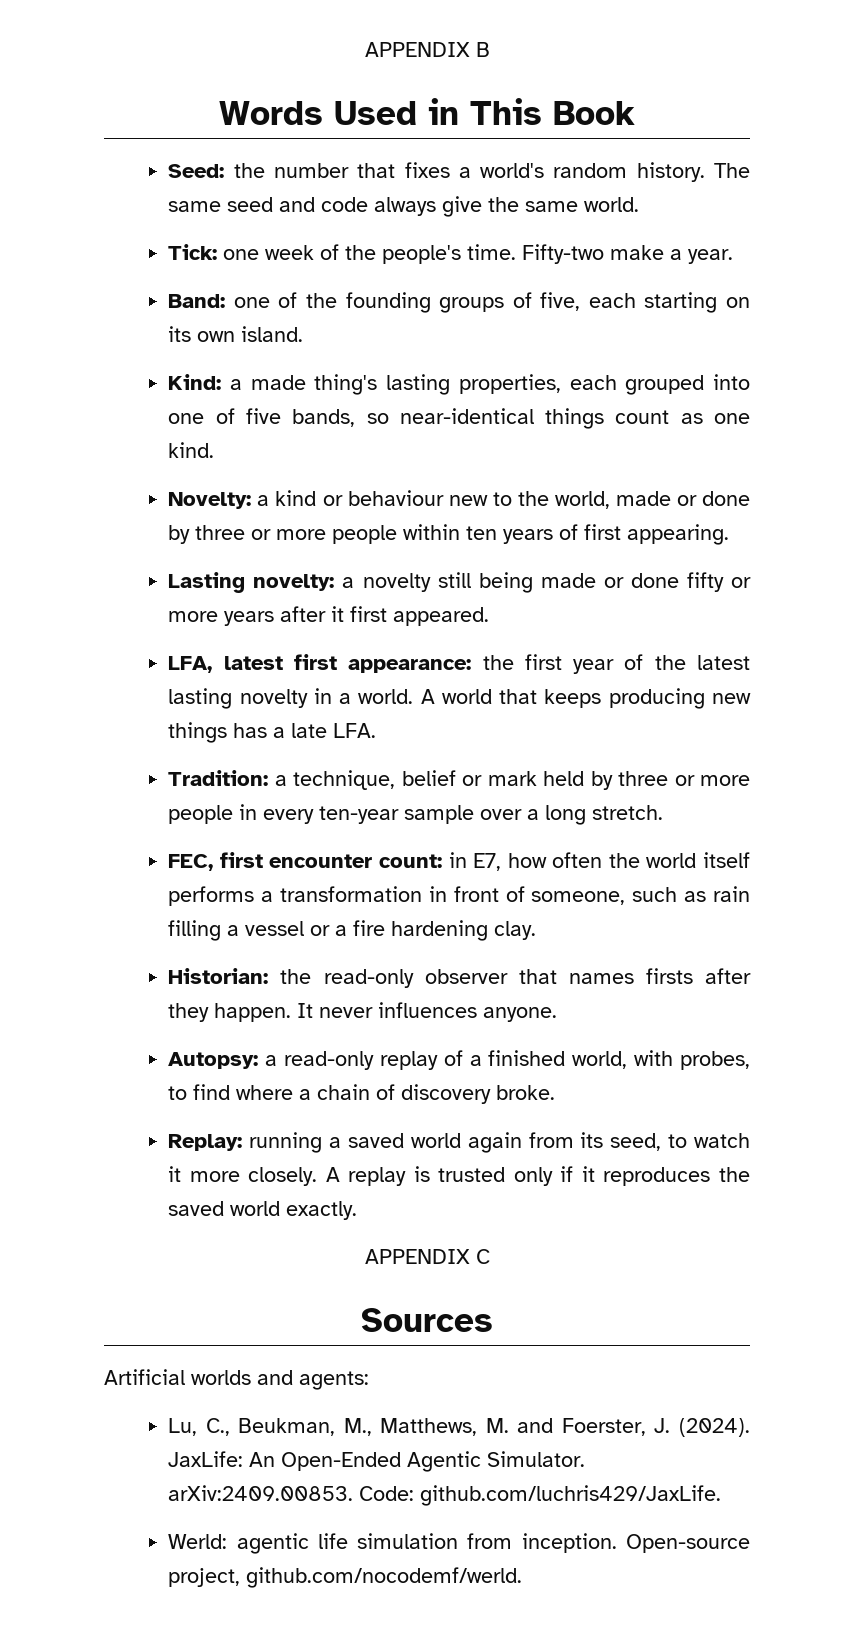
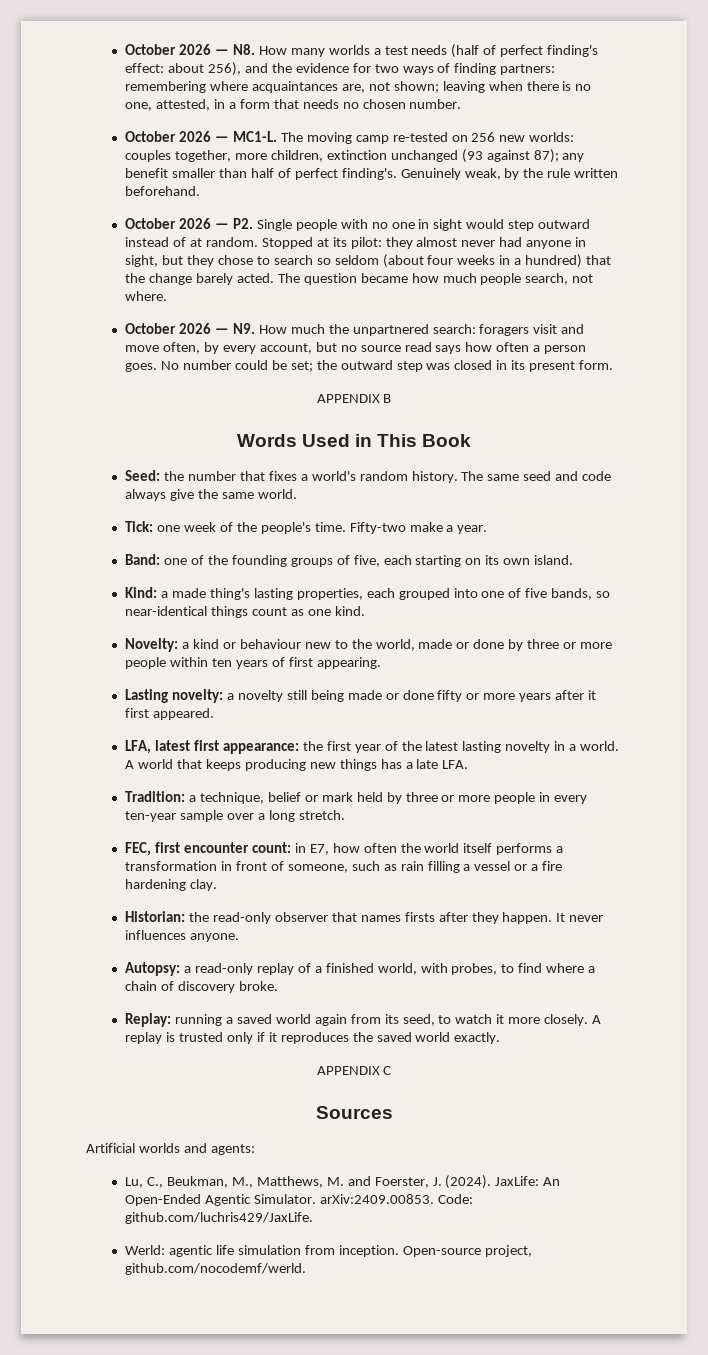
+ October 2026 — N8. How many worlds a test needs (half of perfect finding's effect: about 256), and the evidence for two ways of finding partners: remembering where acquaintances are, not shown; leaving when there is no one, attested, in a form that needs no chosen number.
+ October 2026 — MC1-L. The moving camp re-tested on 256 new worlds: couples together, more children, extinction unchanged (93 against 87); any benefit smaller than half of perfect finding's. Genuinely weak, by the rule written beforehand.
+ October 2026 — P2. Single people with no one in sight would step outward instead of at random. Stopped at its pilot: they almost never had anyone in sight, but they chose to search so seldom (about four weeks in a hundred) that the change barely acted. The question became how much people search, not where.
+ October 2026 — N9. How much the unpartnered search: foragers visit and move often, by every account, but no source read says how often a person goes. No number could be set; the outward step was closed in its present form.

